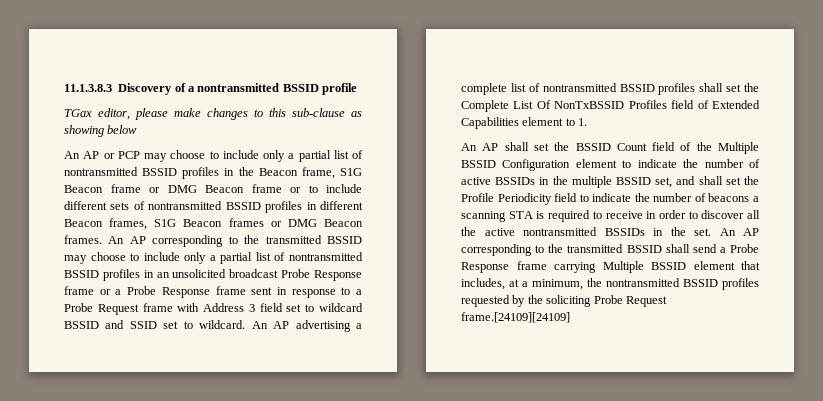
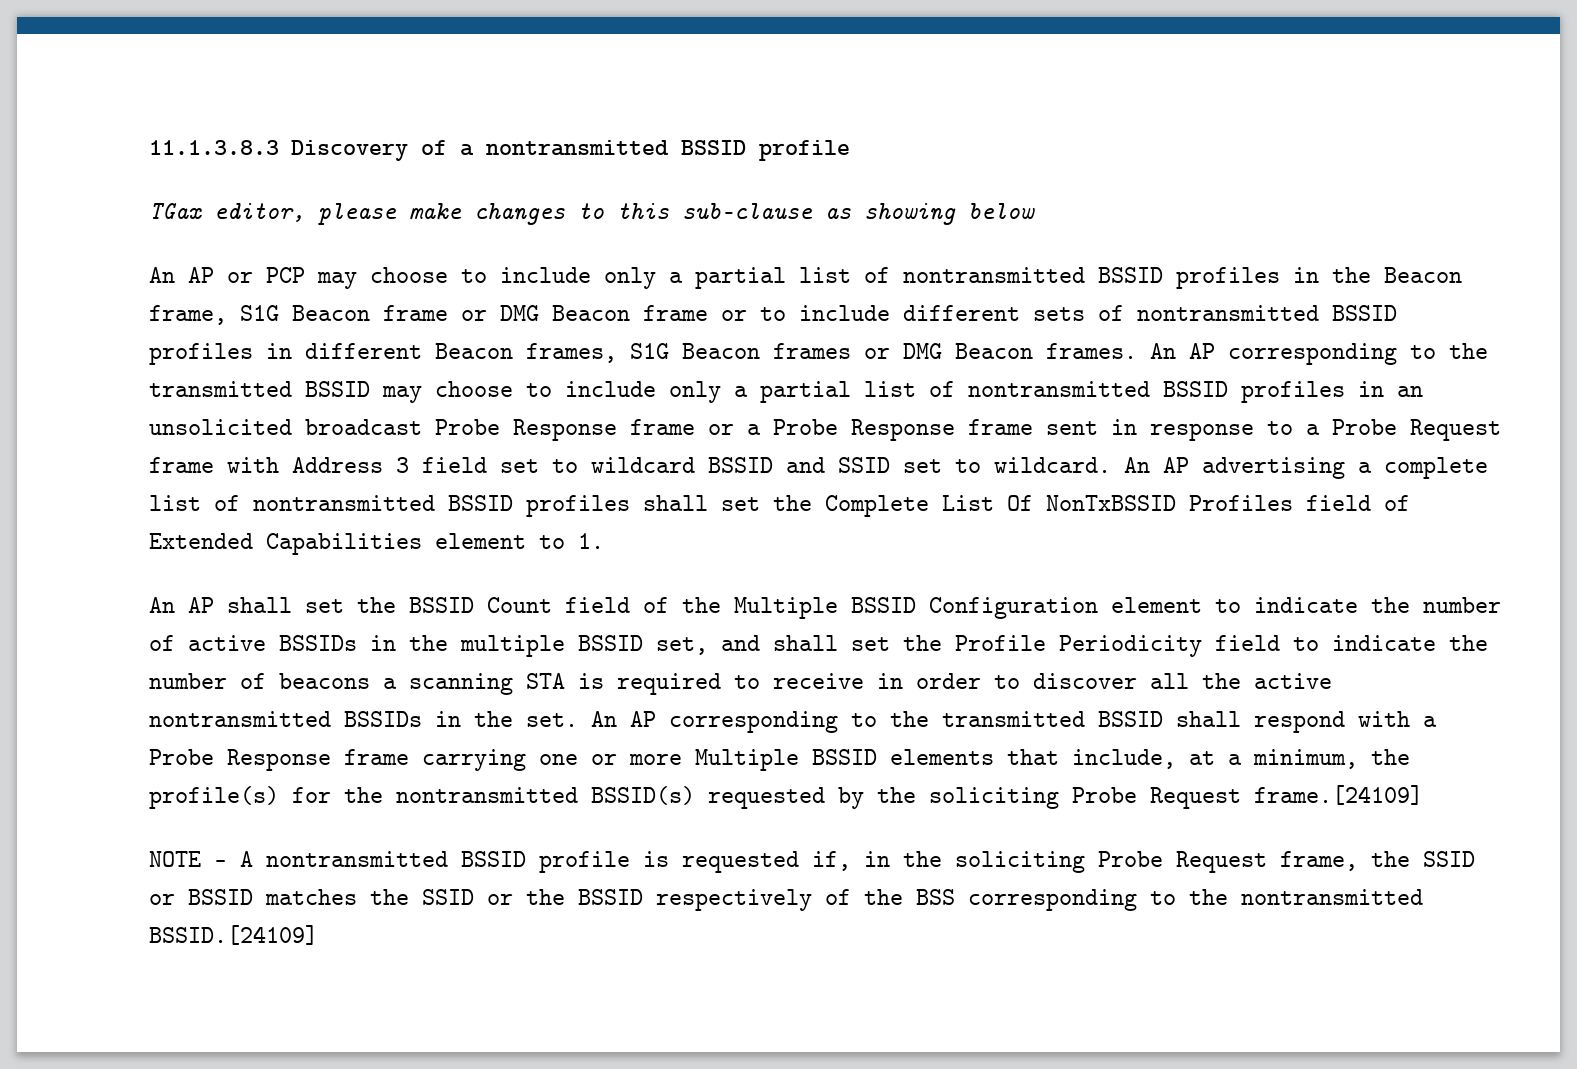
- An AP corresponding to the transmitted BSSID shall send a Probe Response frame carrying Multiple BSSID element that includes, at a minimum, the nontransmitted BSSID profiles requested by the soliciting Probe Request frame.[24109][24109]
+ An AP corresponding to the transmitted BSSID shall respond with a Probe Response frame carrying one or more Multiple BSSID elements that include, at a minimum, the profile(s) for the nontransmitted BSSID(s) requested by the soliciting Probe Request frame.[24109]
+ NOTE – A nontransmitted BSSID profile is requested if, in the soliciting Probe Request frame, the SSID or BSSID matches the SSID or the BSSID respectively of the BSS corresponding to the nontransmitted BSSID.[24109]

